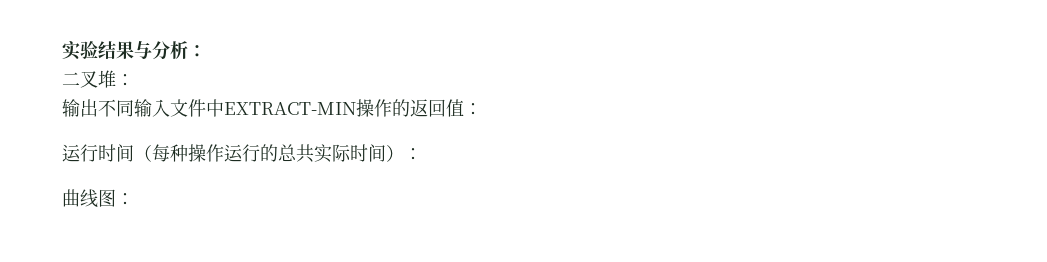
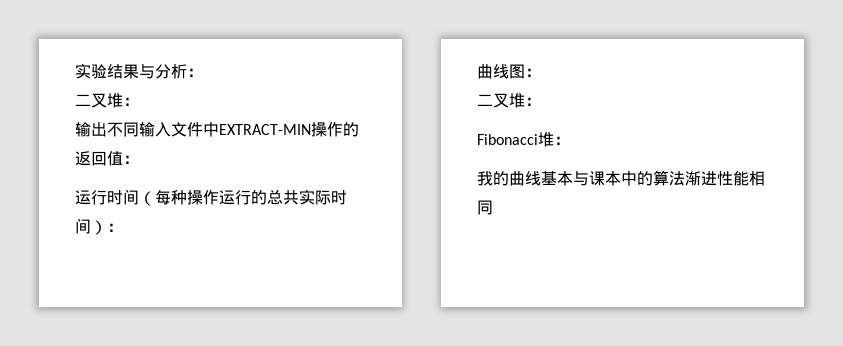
  曲线图：
+ 二叉堆：
+ Fibonacci堆：
+ 我的曲线基本与课本中的算法渐进性能相同

